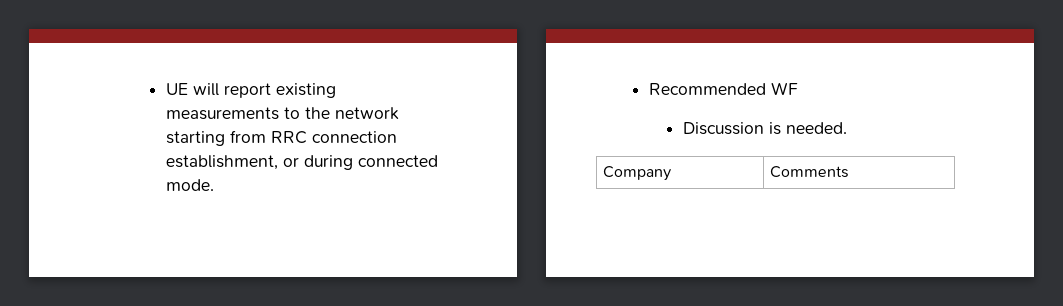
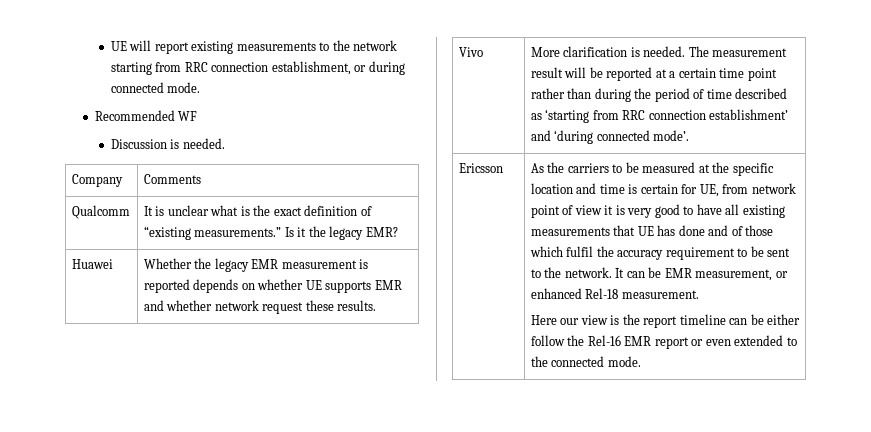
+ Qualcomm | It is unclear what is the exact definition of “existing measurements.” Is it the legacy EMR?
+ Huawei | Whether the legacy EMR measurement is reported depends on whether UE supports EMR and whether network request these results.
+ Vivo | More clarification is needed. The measurement result will be reported at a certain time point rather than during the period of time described as ‘starting from RRC connection establishment’ and ‘during connected mode’.
+ Ericsson | As the carriers to be measured at the specific location and time is certain for UE, from network point of view it is very good to have all existing measurements that UE has done and of those which fulfil the accuracy requirement to be sent to the network. It can be EMR measurement, or enhanced Rel-18 measurement.
+ Here our view is the report timeline can be either follow the Rel-16 EMR report or even extended to the connected mode.

